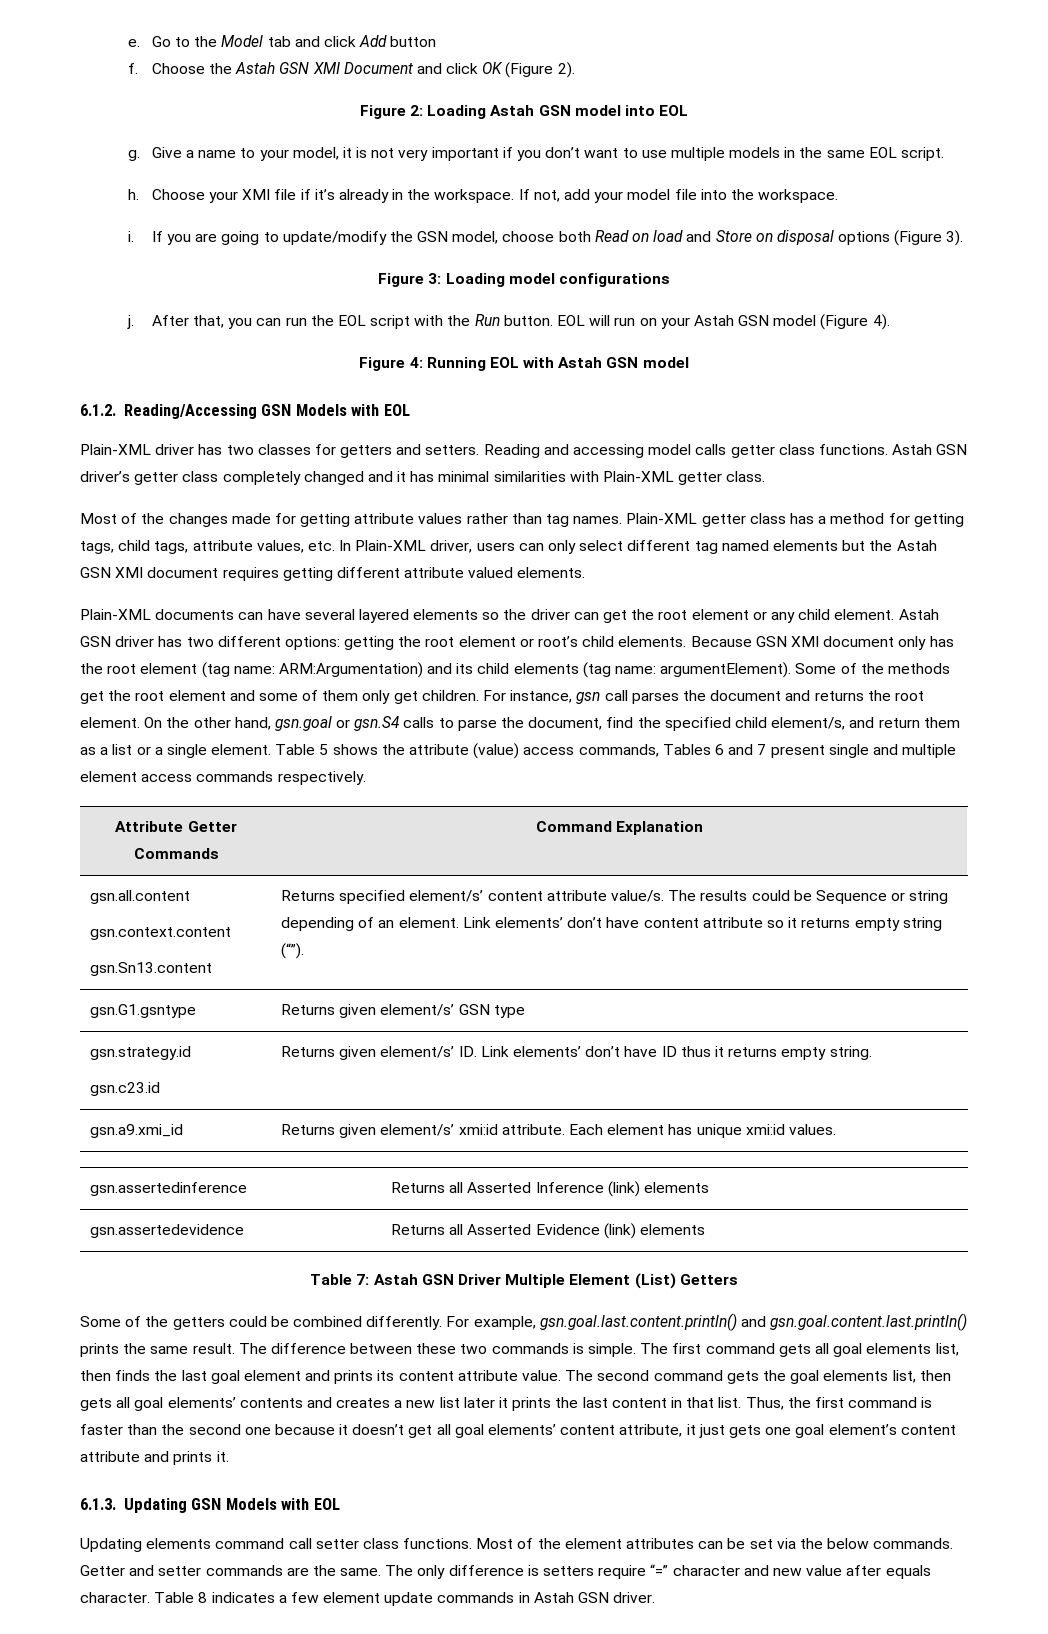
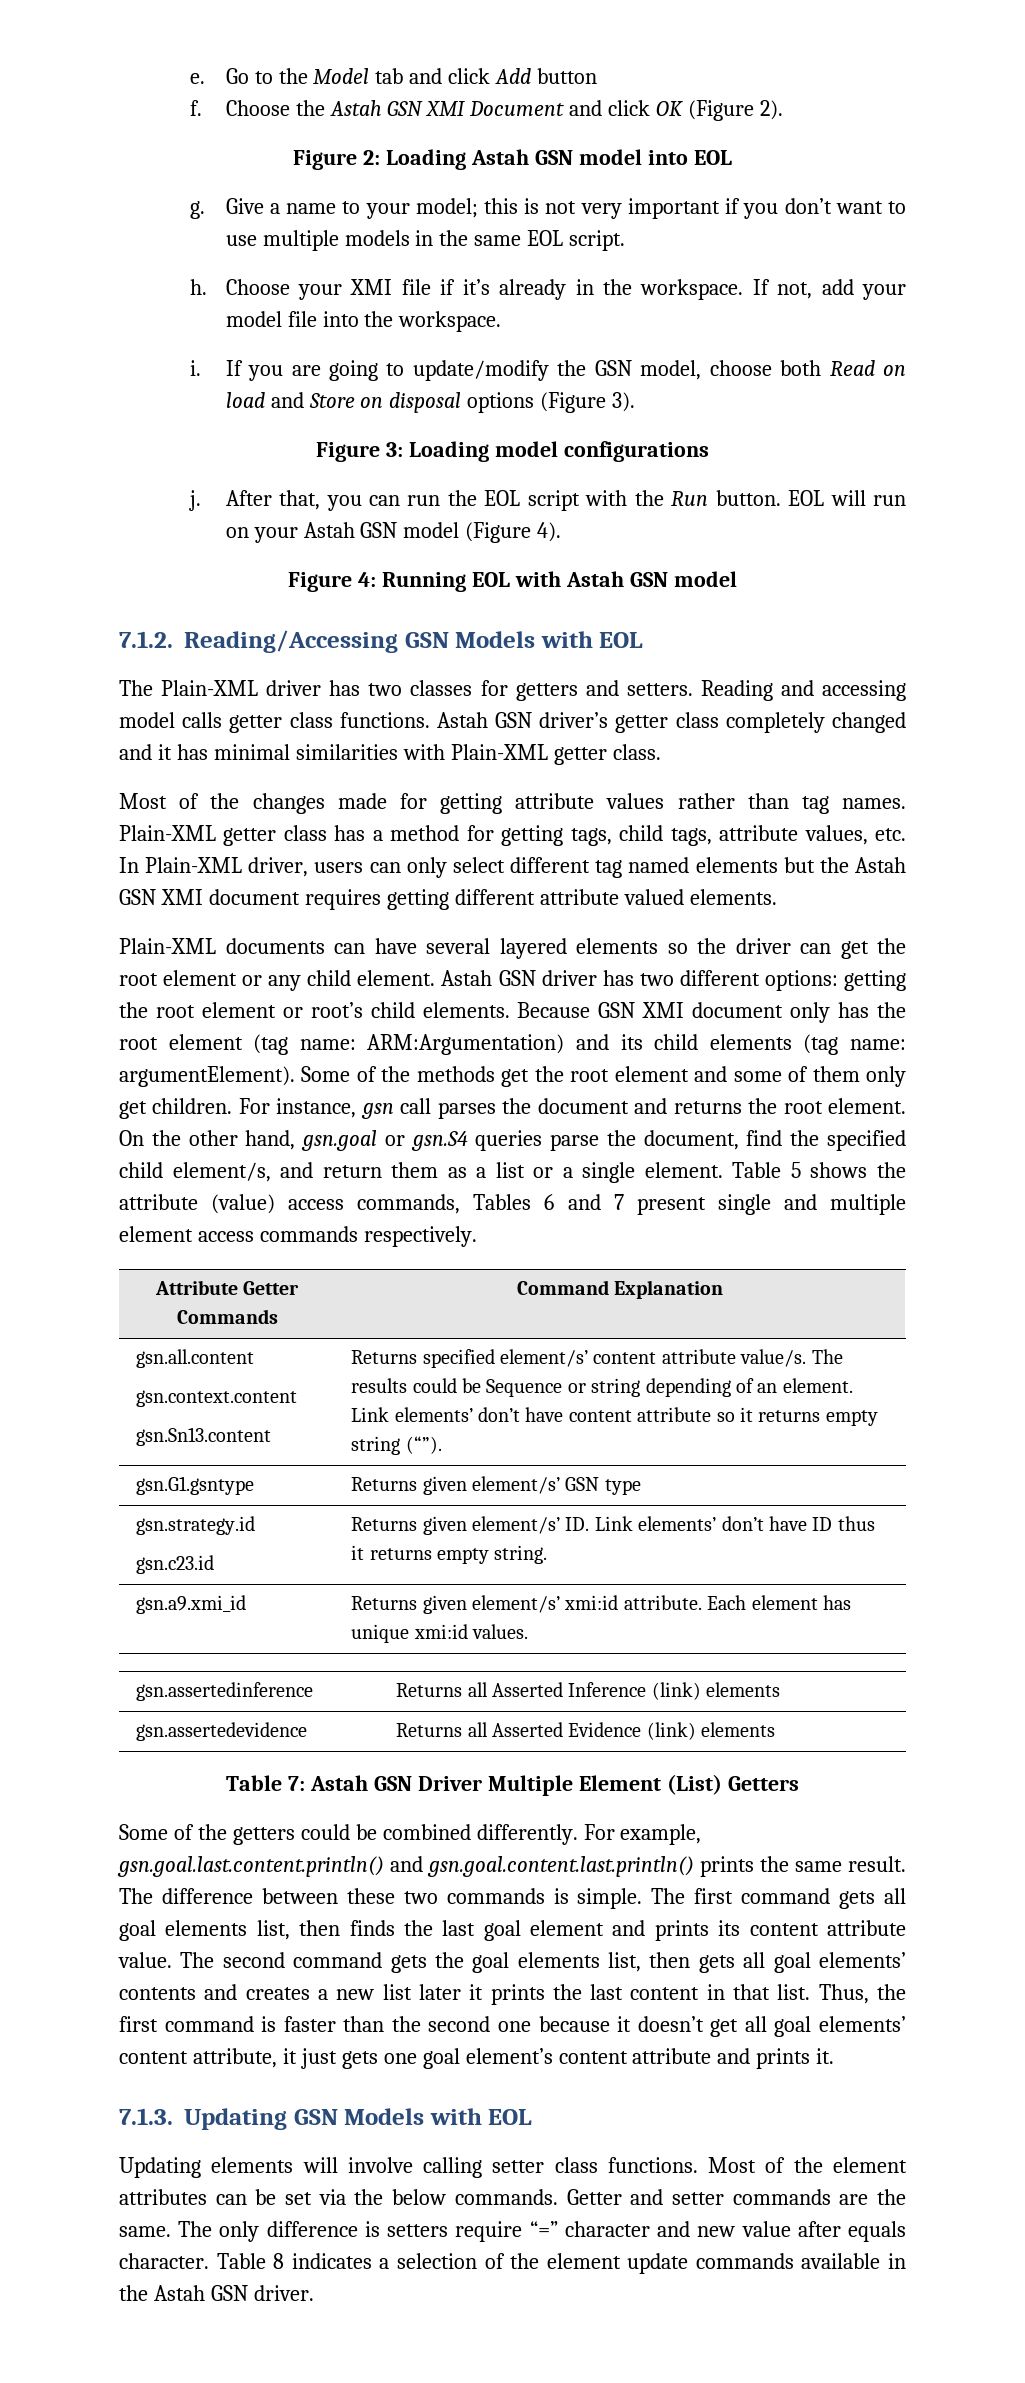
- Give a name to your model, it is not very important if you don’t want to use multiple models in the same EOL script.
+ Give a name to your model; this is not very important if you don’t want to use multiple models in the same EOL script.
- 6.1.2. Reading/Accessing GSN Models with EOL
+ 7.1.2. Reading/Accessing GSN Models with EOL
- Plain-XML driver has two classes for getters and setters.
+ The Plain-XML driver has two classes for getters and setters.
- On the other hand, gsn.goal or gsn.S4 calls to parse the document, find the specified child element/s, and return them as a list or a single element.
+ On the other hand, gsn.goal or gsn.S4 queries parse the document, find the specified child element/s, and return them as a list or a single element.
- 6.1.3. Updating GSN Models with EOL
+ 7.1.3. Updating GSN Models with EOL
- Updating elements command call setter class functions.
+ Updating elements will involve calling setter class functions.
- Table 8 indicates a few element update commands in Astah GSN driver.
+ Table 8 indicates a selection of the element update commands available in the Astah GSN driver.

